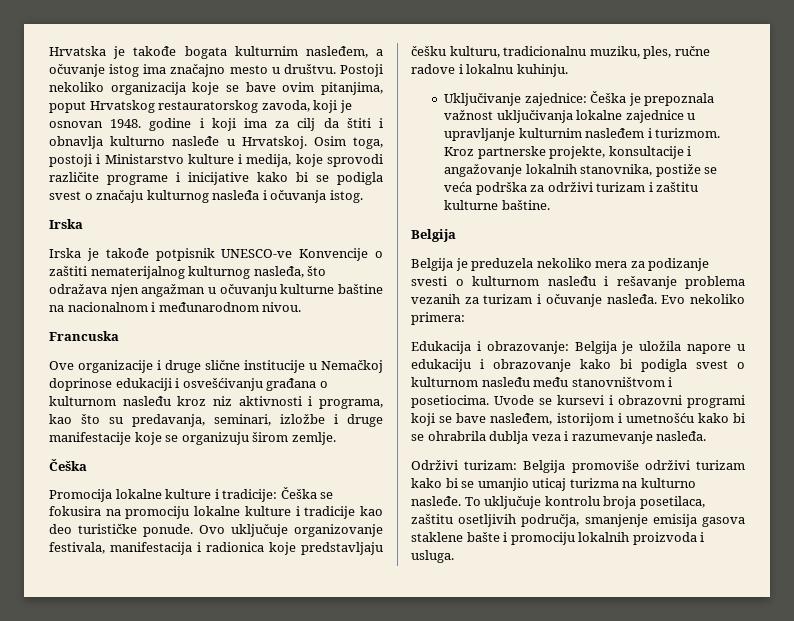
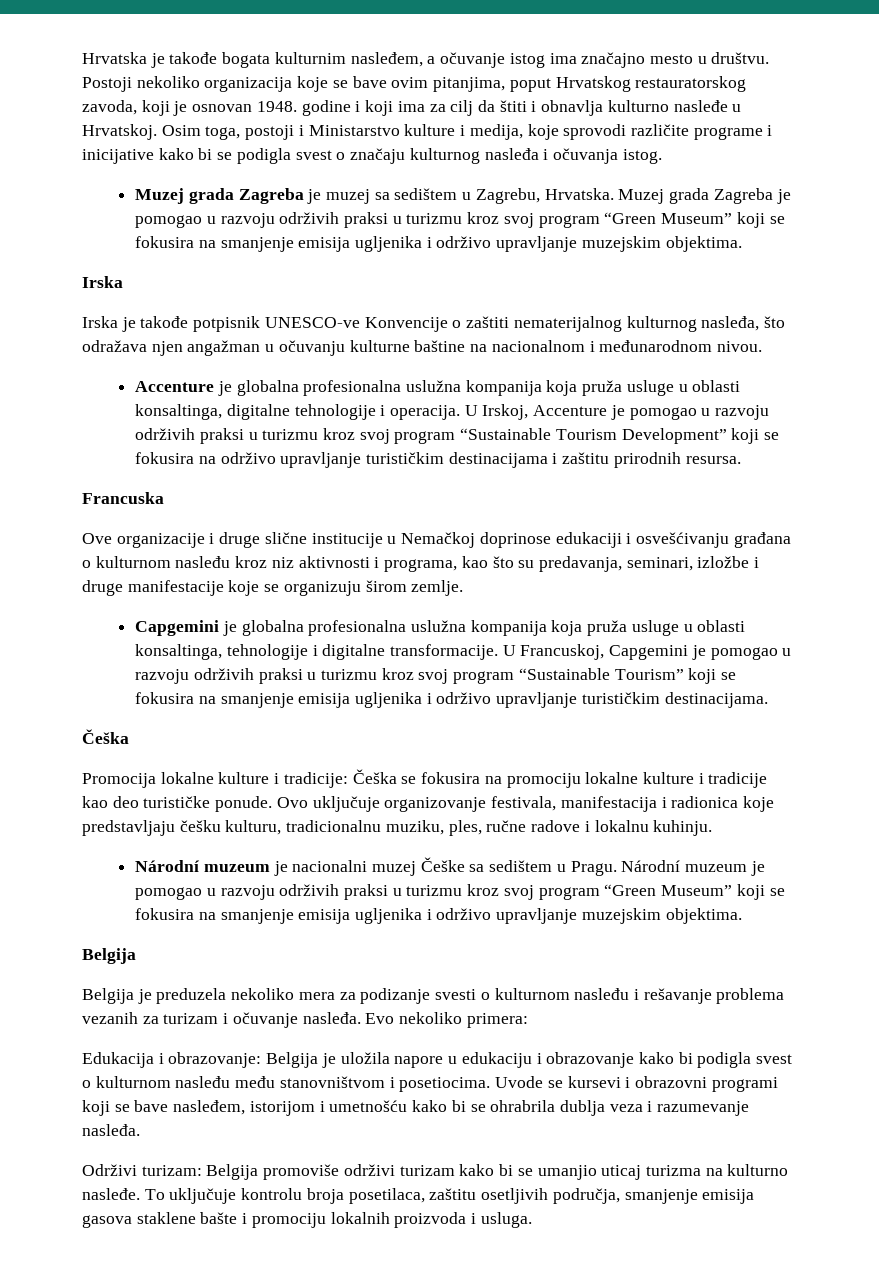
+ Muzej grada Zagreba je muzej sa sedištem u Zagrebu, Hrvatska. Muzej grada Zagreba je pomogao u razvoju održivih praksi u turizmu kroz svoj program “Green Museum” koji se fokusira na smanjenje emisija ugljenika i održivo upravljanje muzejskim objektima.
+ Accenture je globalna profesionalna uslužna kompanija koja pruža usluge u oblasti konsaltinga, digitalne tehnologije i operacija. U Irskoj, Accenture je pomogao u razvoju održivih praksi u turizmu kroz svoj program “Sustainable Tourism Development” koji se fokusira na održivo upravljanje turističkim destinacijama i zaštitu prirodnih resursa.
+ Capgemini je globalna profesionalna uslužna kompanija koja pruža usluge u oblasti konsaltinga, tehnologije i digitalne transformacije. U Francuskoj, Capgemini je pomogao u razvoju održivih praksi u turizmu kroz svoj program “Sustainable Tourism” koji se fokusira na smanjenje emisija ugljenika i održivo upravljanje turističkim destinacijama.
- Uključivanje zajednice: Češka je prepoznala važnost uključivanja lokalne zajednice u upravljanje kulturnim nasleđem i turizmom. Kroz partnerske projekte, konsultacije i angažovanje lokalnih stanovnika, postiže se veća podrška za održivi turizam i zaštitu kulturne baštine.
+ Národní muzeum je nacionalni muzej Češke sa sedištem u Pragu. Národní muzeum je pomogao u razvoju održivih praksi u turizmu kroz svoj program “Green Museum” koji se fokusira na smanjenje emisija ugljenika i održivo upravljanje muzejskim objektima.

